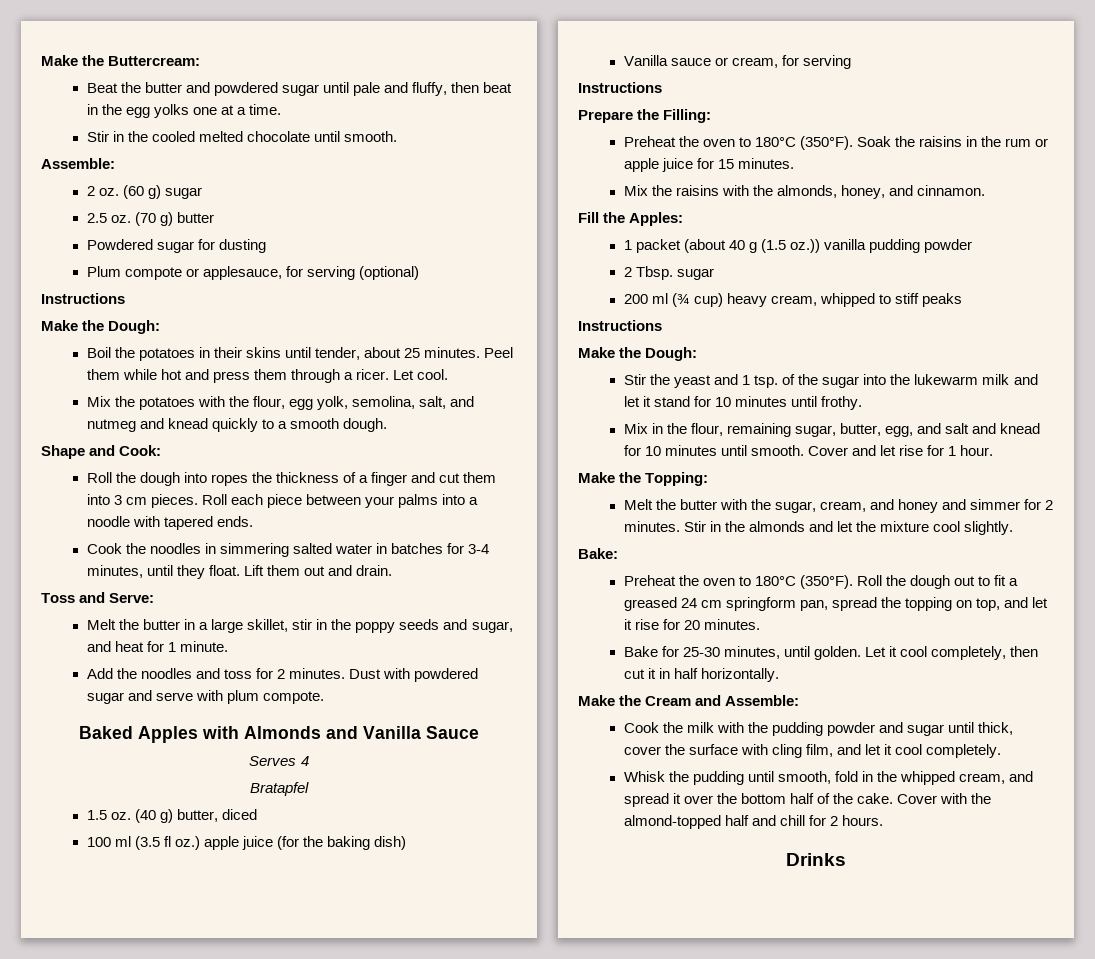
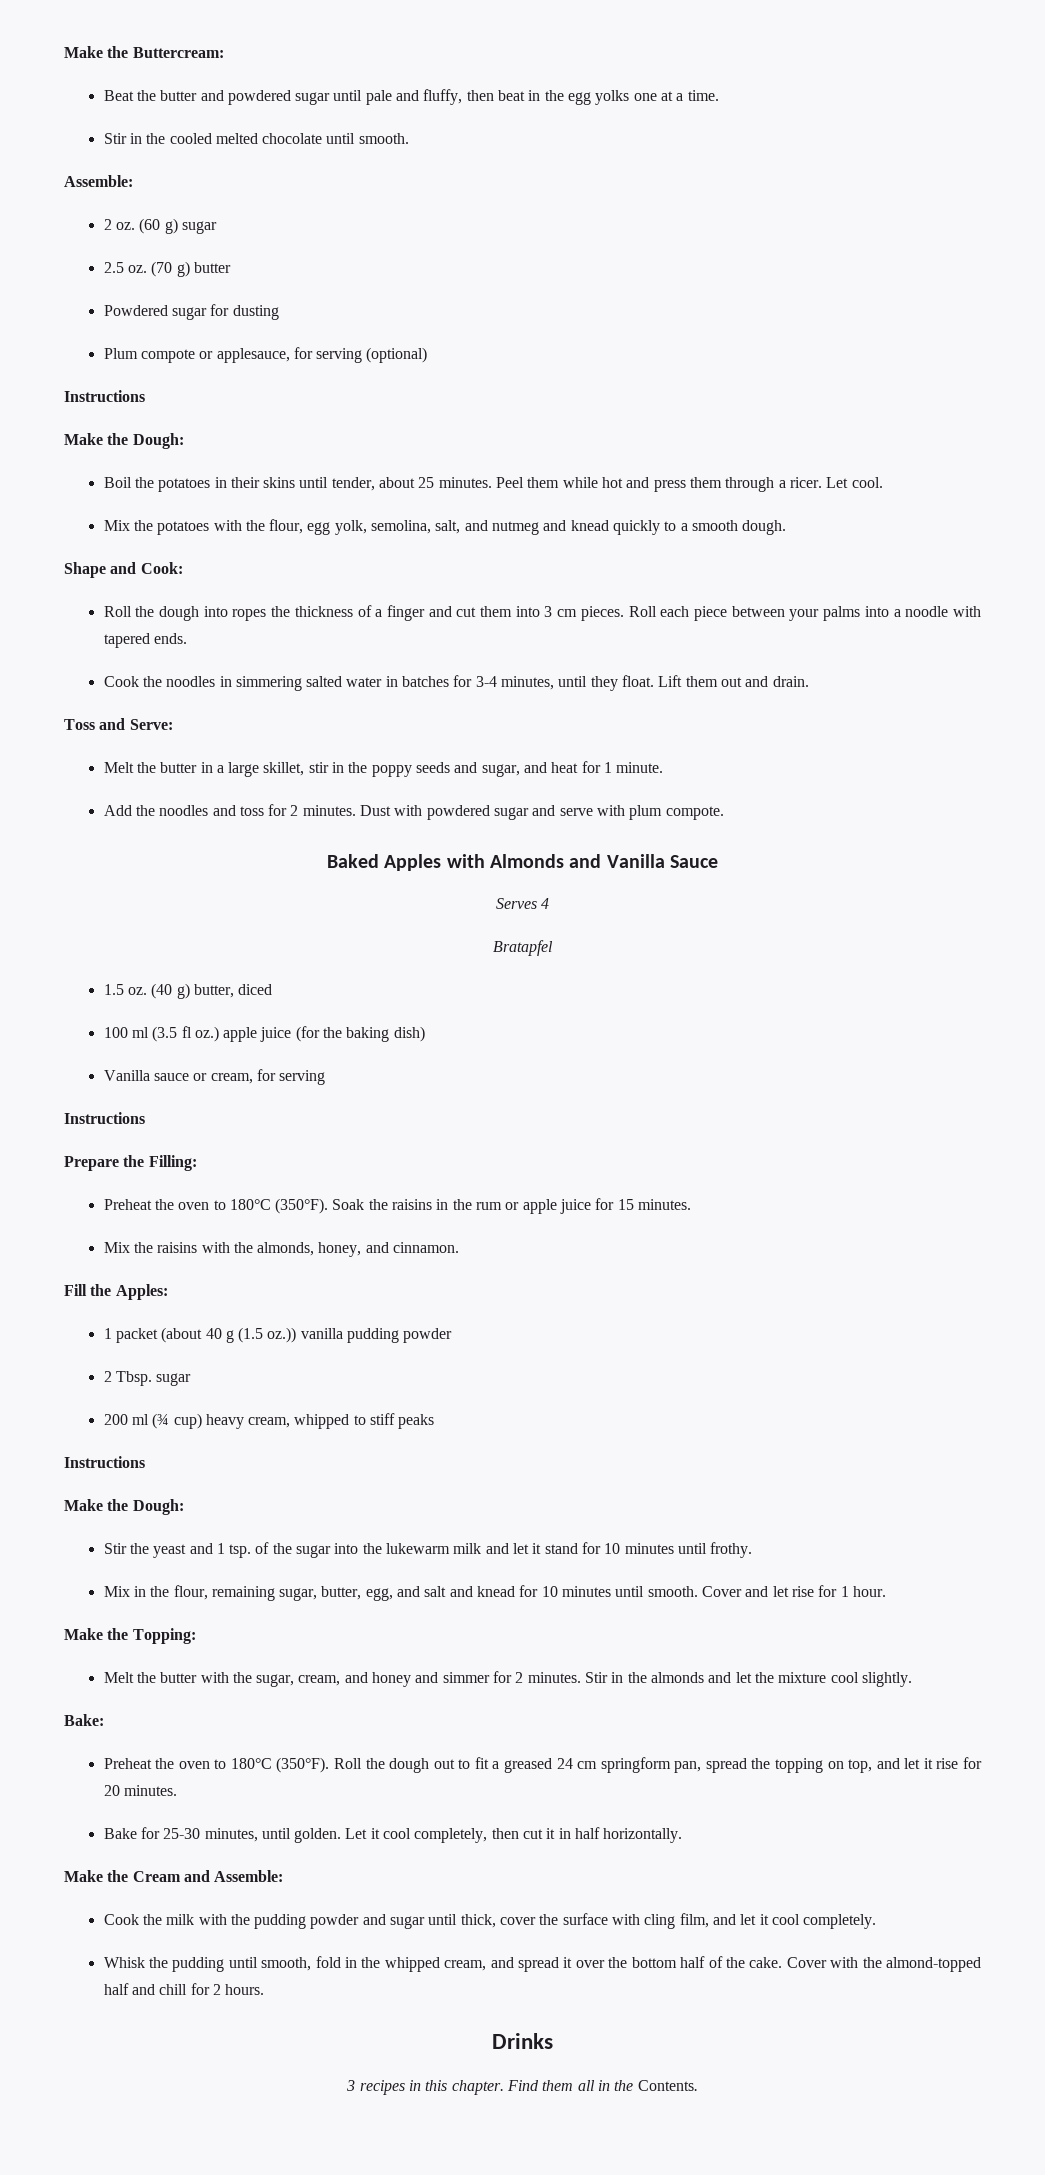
+ 3 recipes in this chapter. Find them all in the Contents.

